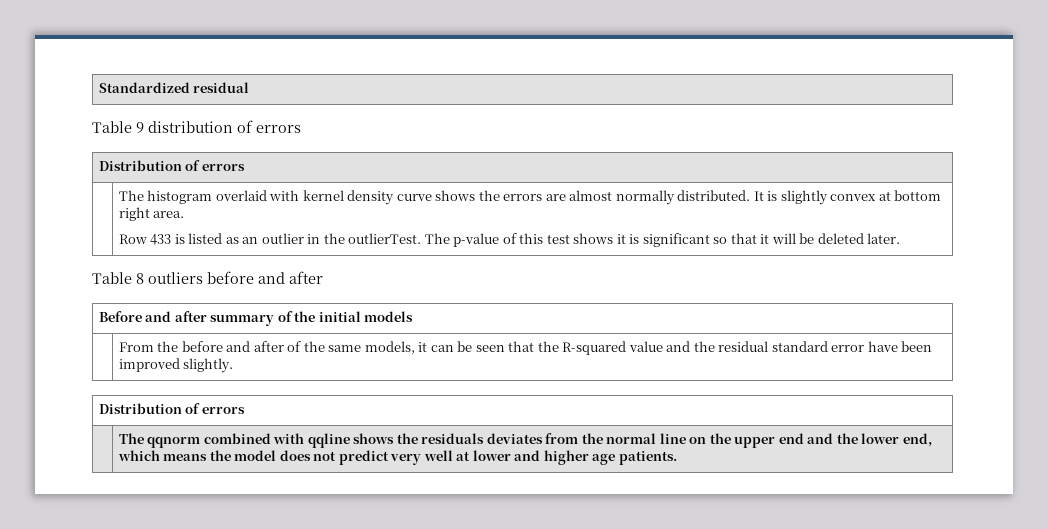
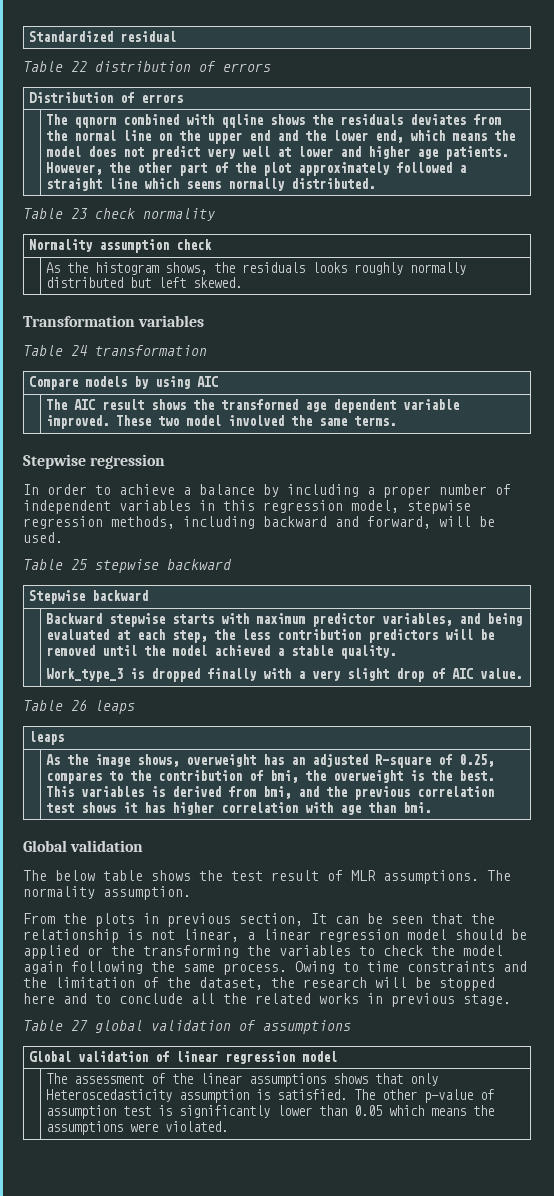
- Table 9 distribution of errors
+ Table 22 distribution of errors
- The histogram overlaid with kernel density curve shows the errors are almost normally distributed. It is slightly convex at bottom right area.
- Row 433 is listed as an outlier in the outlierTest. The p-value of this test shows it is significant so that it will be deleted later.
- Table 8 outliers before and after
- Before and after summary of the initial models
- | From the before and after of the same models, it can be seen that the R-squared value and the residual standard error have been improved slightly.
- Distribution of errors
+ However, the other part of the plot approximately followed a straight line which seems normally distributed.
+ Table 23 check normality
+ Normality assumption check
+ | As the histogram shows, the residuals looks roughly normally distributed but left skewed.
+ Transformation variables
+ Table 24 transformation
+ Compare models by using AIC
+ | The AIC result shows the transformed age dependent variable improved. These two model involved the same terms.
+ Stepwise regression
+ In order to achieve a balance by including a proper number of independent variables in this regression model, stepwise regression methods, including backward and forward, will be used.
+ Table 25 stepwise backward
+ Stepwise backward
+ | Backward stepwise starts with maximum predictor variables, and being evaluated at each step, the less contribution predictors will be removed until the model achieved a stable quality.
+ Work_type_3 is dropped finally with a very slight drop of AIC value.
+ Table 26 leaps
+ leaps
+ | As the image shows, overweight has an adjusted R-square of 0.25, compares to the contribution of bmi, the overweight is the best. This variables is derived from bmi, and the previous correlation test shows it has higher correlation with age than bmi.
+ Global validation
+ The below table shows the test result of MLR assumptions. The normality assumption.
+ From the plots in previous section, It can be seen that the relationship is not linear, a linear regression model should be applied or the transforming the variables to check the model again following the same process. Owing to time constraints and the limitation of the dataset, the research will be stopped here and to conclude all the related works in previous stage.
+ Table 27 global validation of assumptions
+ Global validation of linear regression model
+ | The assessment of the linear assumptions shows that only Heteroscedasticity assumption is satisfied. The other p-value of assumption test is significantly lower than 0.05 which means the assumptions were violated.

